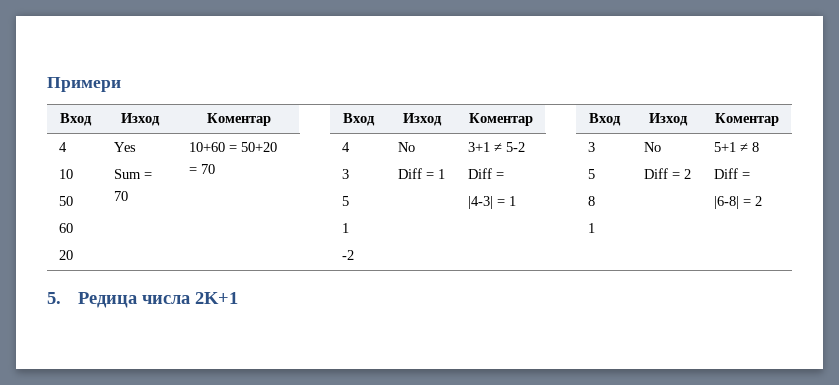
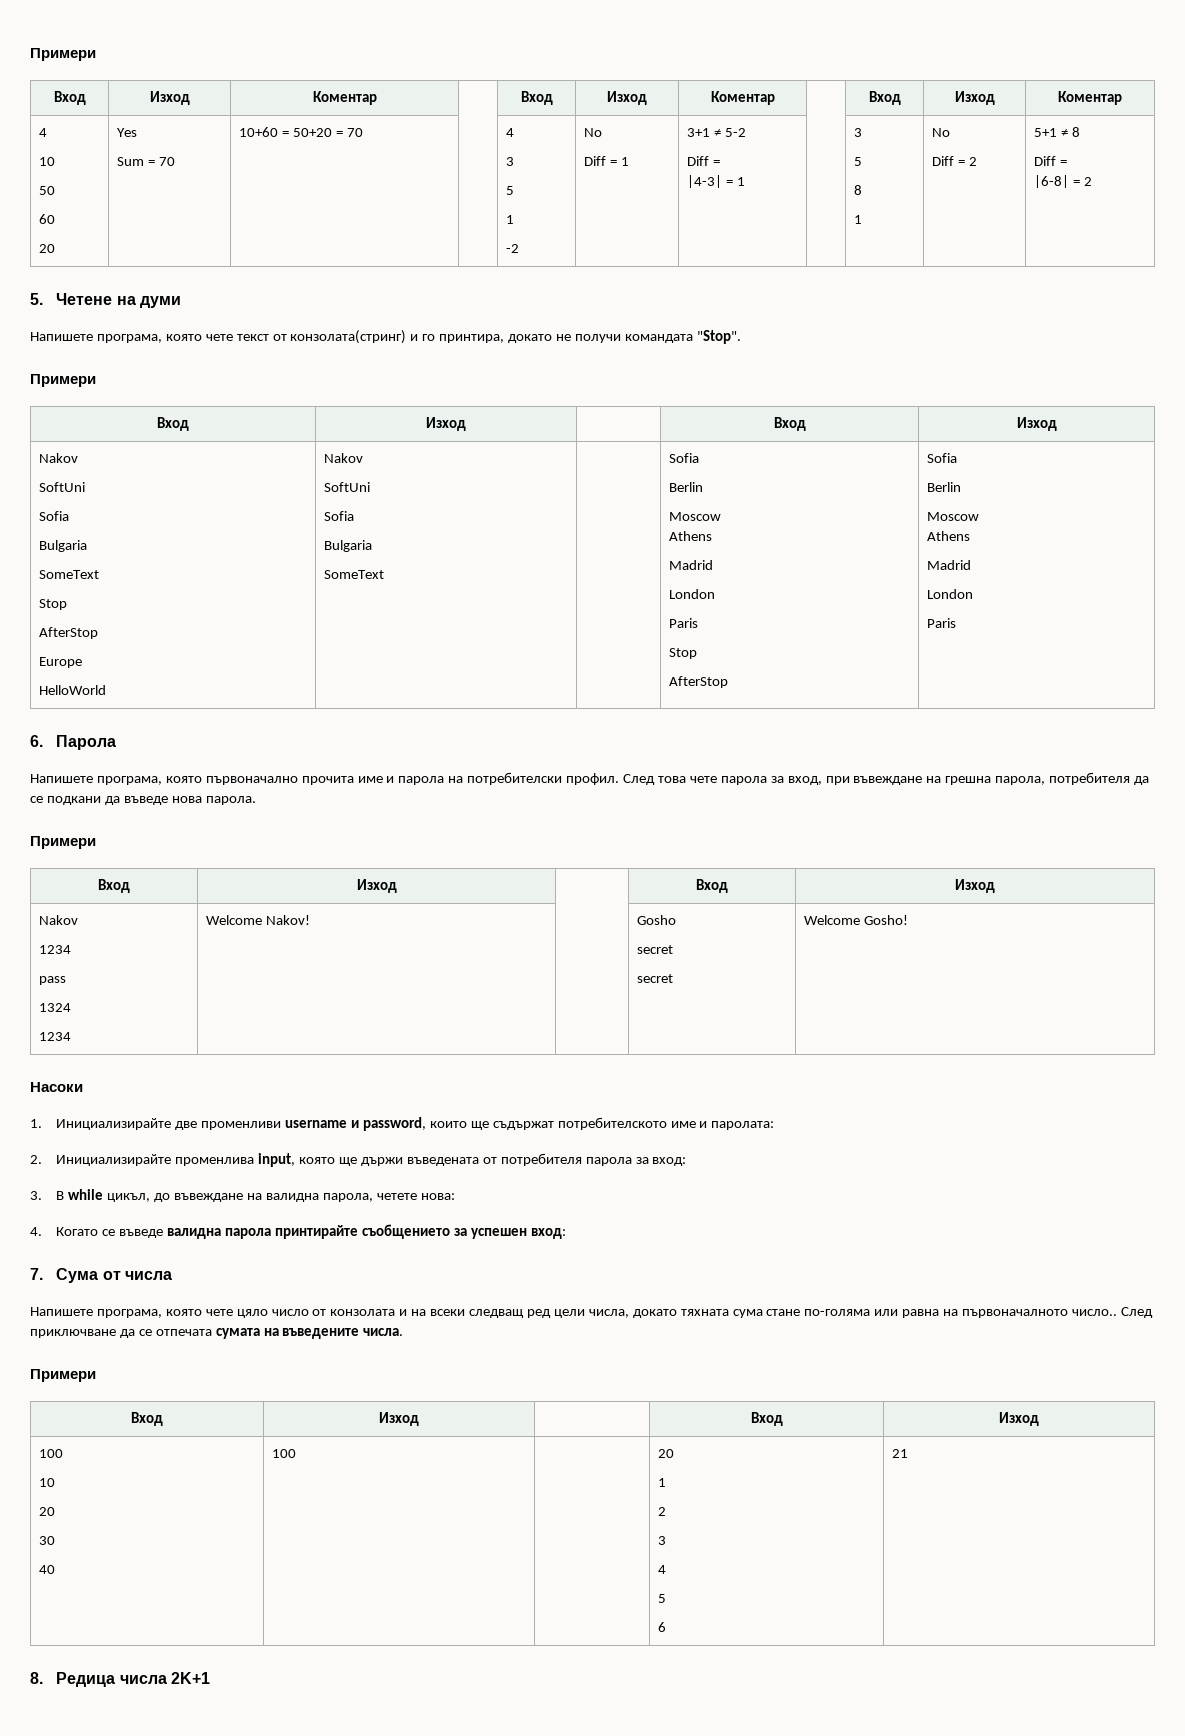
- 5. Редица числа 2K+1
+ 5. Четене на думи
+ Напишете програма, която чете текст от конзолата(стринг) и го принтира, докато не получи командата "Stop".
+ Примери
+ Вход | Изход | | Вход | Изход
+ Nakov
+ SoftUni
+ Sofia
+ Bulgaria
+ SomeText
+ Stop
+ AfterStop
+ Europe
+ HelloWorld | Nakov
+ SoftUni
+ Sofia
+ Bulgaria
+ SomeText | | Sofia
+ Berlin
+ Moscow
+ Athens
+ Madrid
+ London
+ Paris
+ Stop
+ AfterStop | Sofia
+ Berlin
+ Moscow
+ Athens
+ Madrid
+ London
+ Paris
+ 6. Парола
+ Напишете програма, която първоначално прочита име и парола на потребителски профил. След това чете парола за вход, при въвеждане на грешна парола, потребителя да се подкани да въведе нова парола.
+ Примери
+ Вход | Изход | | Вход | Изход
+ Nakov
+ 1234
+ pass
+ 1324
+ 1234 | Welcome Nakov! | | Gosho
+ secret
+ secret | Welcome Gosho!
+ Насоки
+ 1. Инициализирайте две променливи username и password, които ще съдържат потребителското име и паролата:
+ 2. Инициализирайте променлива input, която ще държи въведената от потребителя парола за вход:
+ 3. В while цикъл, до въвеждане на валидна парола, четете нова:
+ 4. Когато се въведе валидна парола принтирайте съобщението за успешен вход:
+ 7. Сума от числа
+ Напишете програма, която чете цяло число от конзолата и на всеки следващ ред цели числа, докато тяхната сума стане по-голяма или равна на първоначалното число.. След приключване да се отпечата сумата на въведените числа.
+ Примери
+ Вход | Изход | | Вход | Изход
+ 100
+ 10
+ 20
+ 30
+ 40 | 100 | | 20
+ 1
+ 2
+ 3
+ 4
+ 5
+ 6 | 21
+ 8. Редица числа 2K+1

